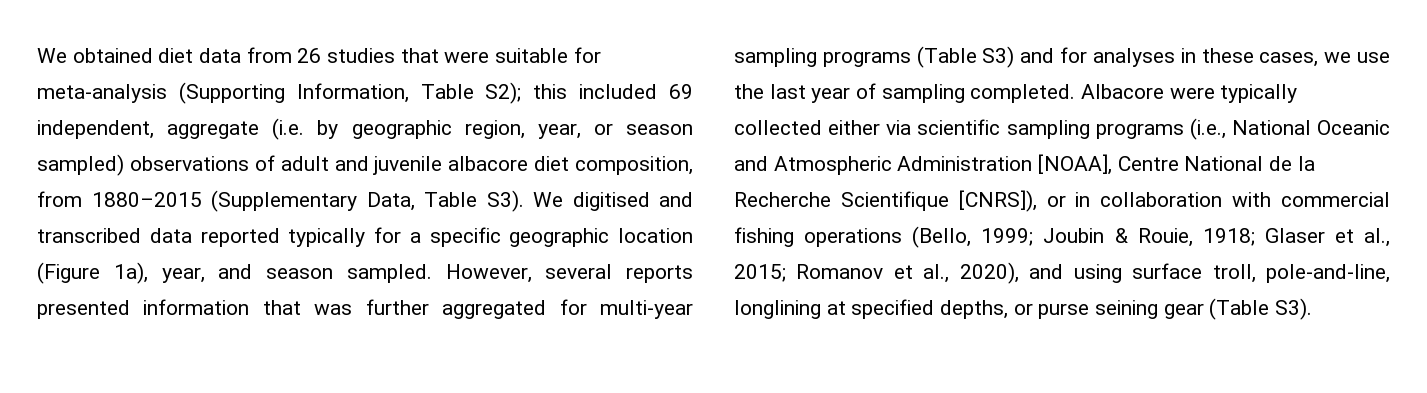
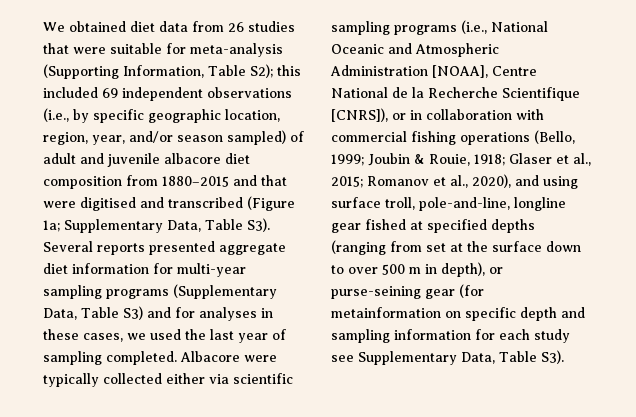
- We obtained diet data from 26 studies that were suitable for meta-analysis (Supporting Information, Table S2); this included 69 independent, aggregate (i.e. by geographic region, year, or season sampled) observations of adult and juvenile albacore diet composition, from 1880–2015 (Supplementary Data, Table S3). We digitised and transcribed data reported typically for a specific geographic location (Figure 1a), year, and season sampled. However, several reports presented information that was further aggregated for multi-year sampling programs (Table S3) and for analyses in these cases, we use the last year of sampling completed.
+ We obtained diet data from 26 studies that were suitable for meta-analysis (Supporting Information, Table S2); this included 69 independent observations (i.e., by specific geographic location, region, year, and/or season sampled) of adult and juvenile albacore diet composition from 1880–2015 and that were digitised and transcribed (Figure 1a; Supplementary Data, Table S3). Several reports presented aggregate diet information for multi-year sampling programs (Supplementary Data, Table S3) and for analyses in these cases, we used the last year of sampling completed.
- Albacore were typically collected either via scientific sampling programs (i.e., National Oceanic and Atmospheric Administration [NOAA], Centre National de la Recherche Scientifique [CNRS]), or in collaboration with commercial fishing operations (Bello, 1999; Joubin & Rouie, 1918; Glaser et al., 2015; Romanov et al., 2020), and using surface troll, pole-and-line, longlining at specified depths, or purse seining gear (Table S3).
+ Albacore were typically collected either via scientific sampling programs (i.e., National Oceanic and Atmospheric Administration [NOAA], Centre National de la Recherche Scientifique [CNRS]), or in collaboration with commercial fishing operations (Bello, 1999; Joubin & Rouie, 1918; Glaser et al., 2015; Romanov et al., 2020), and using surface troll, pole-and-line, longline gear fished at specified depths (ranging from set at the surface down to over 500 m in depth), or purse-seining gear (for metainformation on specific depth and sampling information for each study see Supplementary Data, Table S3).

